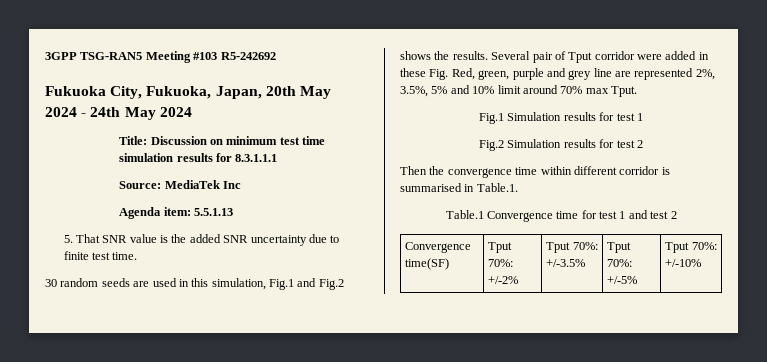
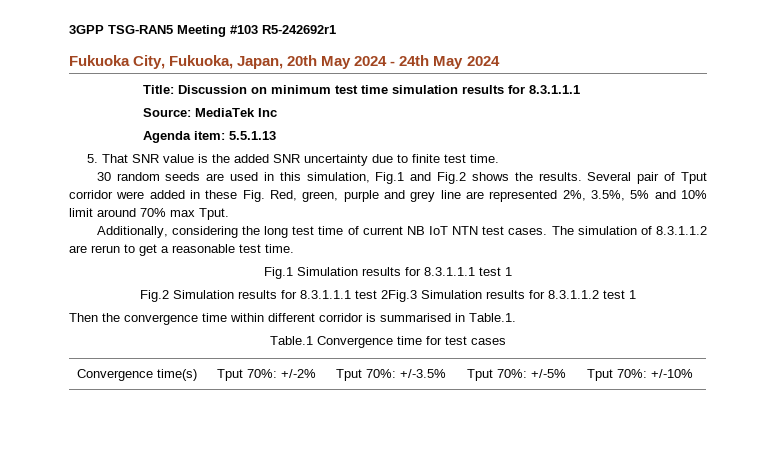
- 3GPP TSG-RAN5 Meeting #103 R5-242692
+ 3GPP TSG-RAN5 Meeting #103 R5-242692r1
+ Additionally, considering the long test time of current NB IoT NTN test cases. The simulation of 8.3.1.1.2 are rerun to get a reasonable test time.
- Fig.1 Simulation results for test 1
+ Fig.1 Simulation results for 8.3.1.1.1 test 1
- Fig.2 Simulation results for test 2
+ Fig.2 Simulation results for 8.3.1.1.1 test 2Fig.3 Simulation results for 8.3.1.1.2 test 1
- Table.1 Convergence time for test 1 and test 2
- Convergence time(SF) | Tput 70%: +/-2% | Tput 70%: +/-3.5% | Tput 70%: +/-5% | Tput 70%: +/-10%
+ Table.1 Convergence time for test cases
+ Convergence time(s) | Tput 70%: +/-2% | Tput 70%: +/-3.5% | Tput 70%: +/-5% | Tput 70%: +/-10%

